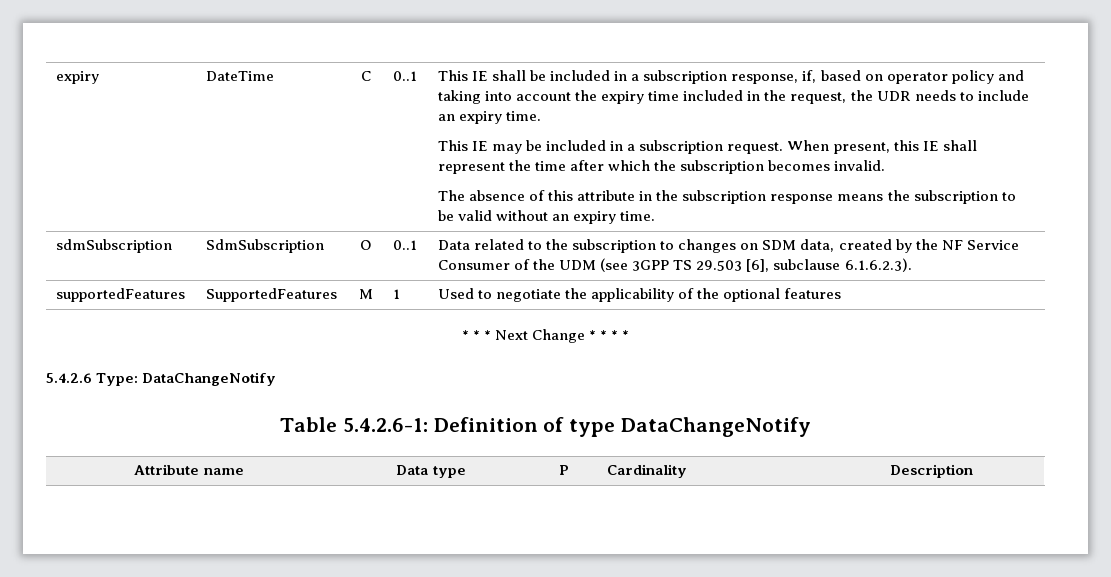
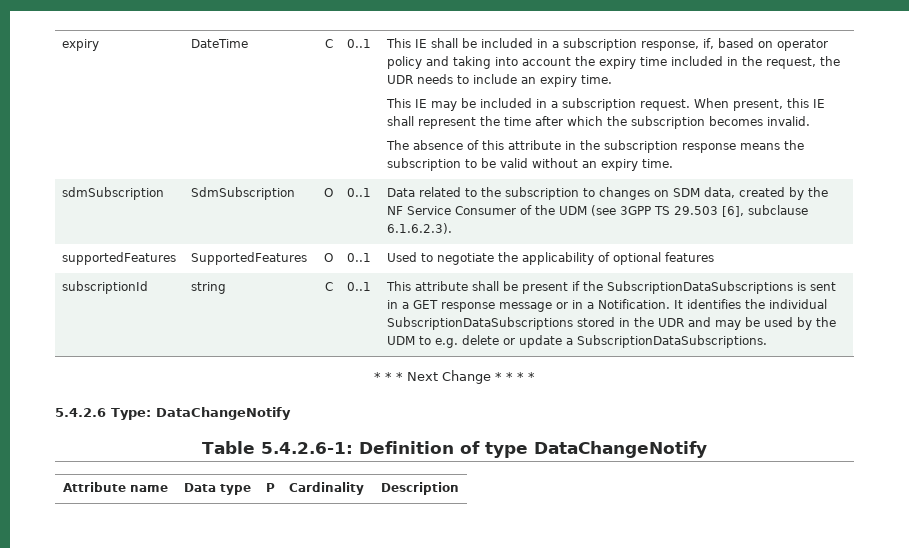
- supportedFeatures | SupportedFeatures | M | 1 | Used to negotiate the applicability of the optional features
+ supportedFeatures | SupportedFeatures | O | 0..1 | Used to negotiate the applicability of optional features
+ subscriptionId | string | C | 0..1 | This attribute shall be present if the SubscriptionDataSubscriptions is sent in a GET response message or in a Notification. It identifies the individual SubscriptionDataSubscriptions stored in the UDR and may be used by the UDM to e.g. delete or update a SubscriptionDataSubscriptions.

